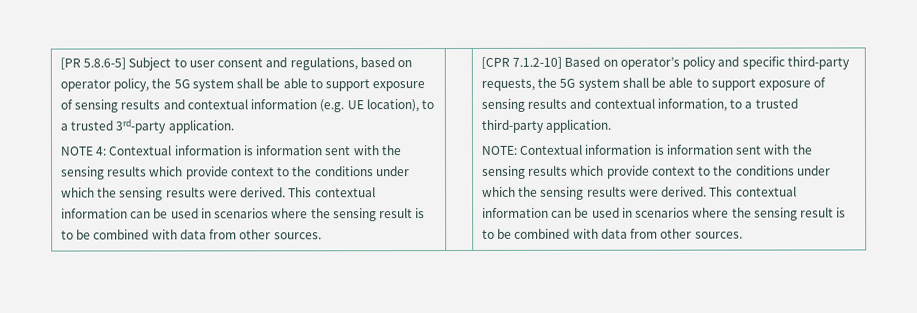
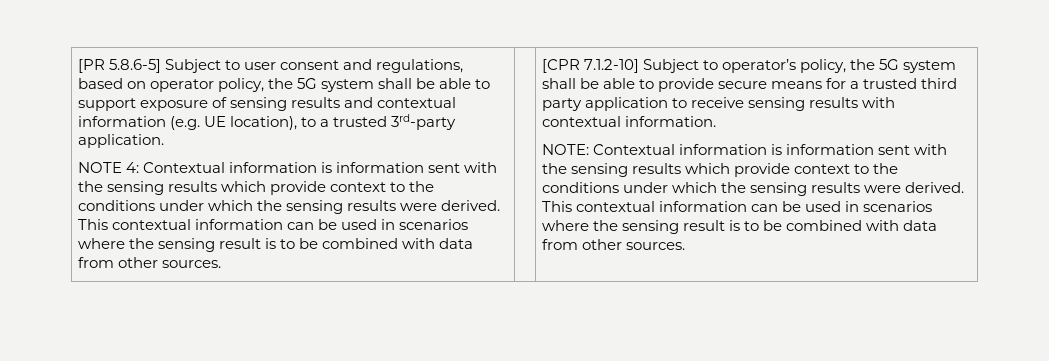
- [CPR 7.1.2-10] Based on operator’s policy and specific third-party requests, the 5G system shall be able to support exposure of sensing results and contextual information, to a trusted third-party application.
+ [CPR 7.1.2-10] Subject to operator’s policy, the 5G system shall be able to provide secure means for a trusted third party application to receive sensing results with contextual information.

